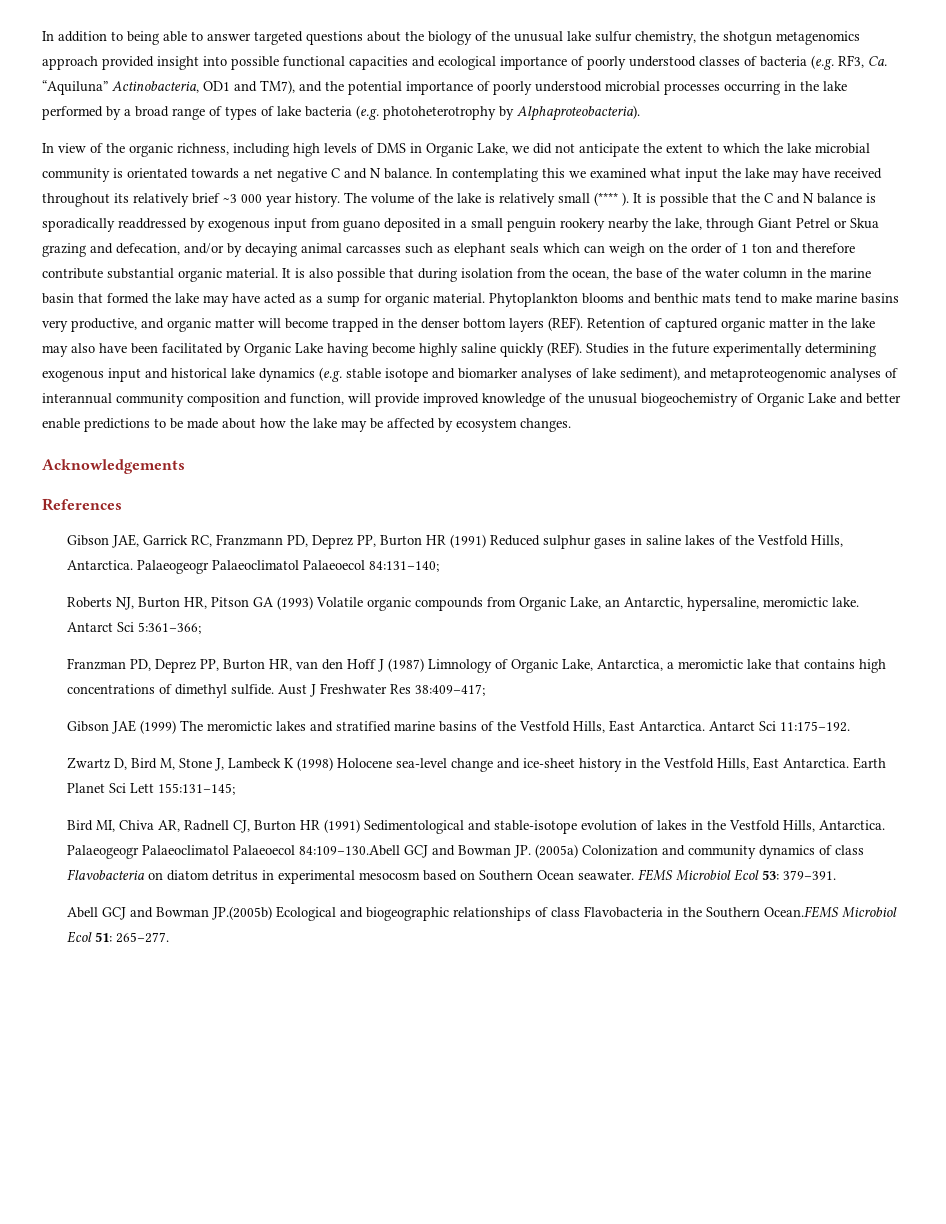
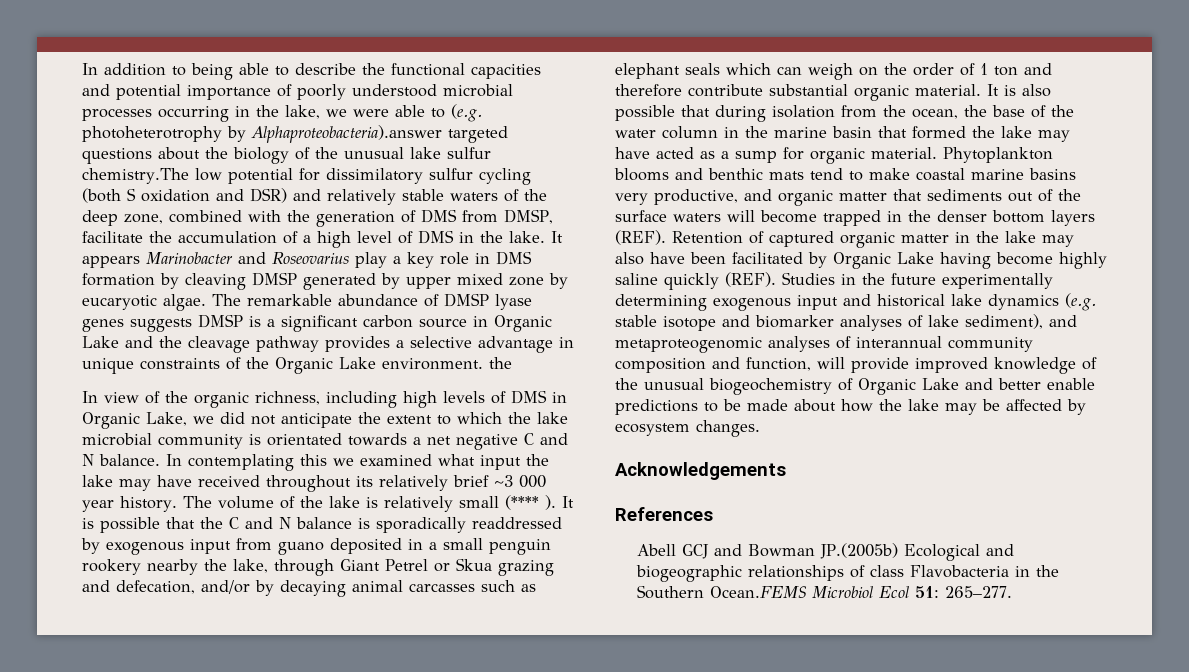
- In addition to being able to answer targeted questions about the biology of the unusual lake sulfur chemistry, the shotgun metagenomics approach provided insight into possible functional capacities and ecological importance of poorly understood classes of bacteria (e.g. RF3, Ca. “Aquiluna” Actinobacteria, OD1 and TM7), and the potential importance of poorly understood microbial processes occurring in the lake performed by a broad range of types of lake bacteria (e.g. photoheterotrophy by Alphaproteobacteria).
+ In addition to being able to describe the functional capacities and potential importance of poorly understood microbial processes occurring in the lake, we were able to (e.g. photoheterotrophy by Alphaproteobacteria).answer targeted questions about the biology of the unusual lake sulfur chemistry.The low potential for dissimilatory sulfur cycling (both S oxidation and DSR) and relatively stable waters of the deep zone, combined with the generation of DMS from DMSP, facilitate the accumulation of a high level of DMS in the lake. It appears Marinobacter and Roseovarius play a key role in DMS formation by cleaving DMSP generated by upper mixed zone by eucaryotic algae. The remarkable abundance of DMSP lyase genes suggests DMSP is a significant carbon source in Organic Lake and the cleavage pathway provides a selective advantage in unique constraints of the Organic Lake environment. the
- Phytoplankton blooms and benthic mats tend to make marine basins very productive, and organic matter will become trapped in the denser bottom layers (REF).
+ Phytoplankton blooms and benthic mats tend to make coastal marine basins very productive, and organic matter that sediments out of the surface waters will become trapped in the denser bottom layers (REF).
- Gibson JAE, Garrick RC, Franzmann PD, Deprez PP, Burton HR (1991) Reduced sulphur gases in saline lakes of the Vestfold Hills, Antarctica. Palaeogeogr Palaeoclimatol Palaeoecol 84:131–140;
- Roberts NJ, Burton HR, Pitson GA (1993) Volatile organic compounds from Organic Lake, an Antarctic, hypersaline, meromictic lake. Antarct Sci 5:361–366;
- Franzman PD, Deprez PP, Burton HR, van den Hoff J (1987) Limnology of Organic Lake, Antarctica, a meromictic lake that contains high concentrations of dimethyl sulfide. Aust J Freshwater Res 38:409–417;
- Gibson JAE (1999) The meromictic lakes and stratified marine basins of the Vestfold Hills, East Antarctica. Antarct Sci 11:175–192.
- Zwartz D, Bird M, Stone J, Lambeck K (1998) Holocene sea-level change and ice-sheet history in the Vestfold Hills, East Antarctica. Earth Planet Sci Lett 155:131–145;
- Bird MI, Chiva AR, Radnell CJ, Burton HR (1991) Sedimentological and stable-isotope evolution of lakes in the Vestfold Hills, Antarctica. Palaeogeogr Palaeoclimatol Palaeoecol 84:109–130.Abell GCJ and Bowman JP. (2005a) Colonization and community dynamics of class Flavobacteria on diatom detritus in experimental mesocosm based on Southern Ocean seawater. FEMS Microbiol Ecol 53: 379–391.

